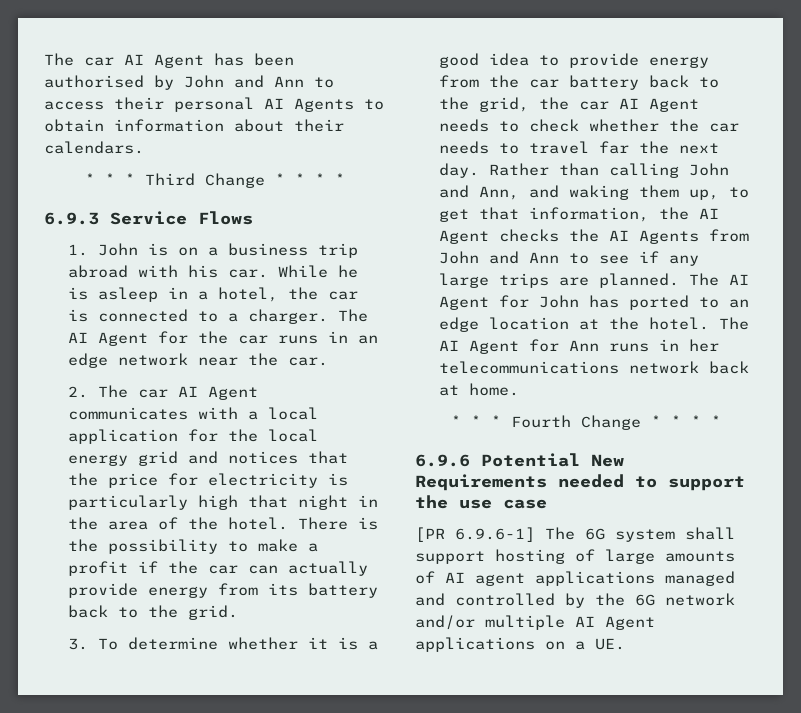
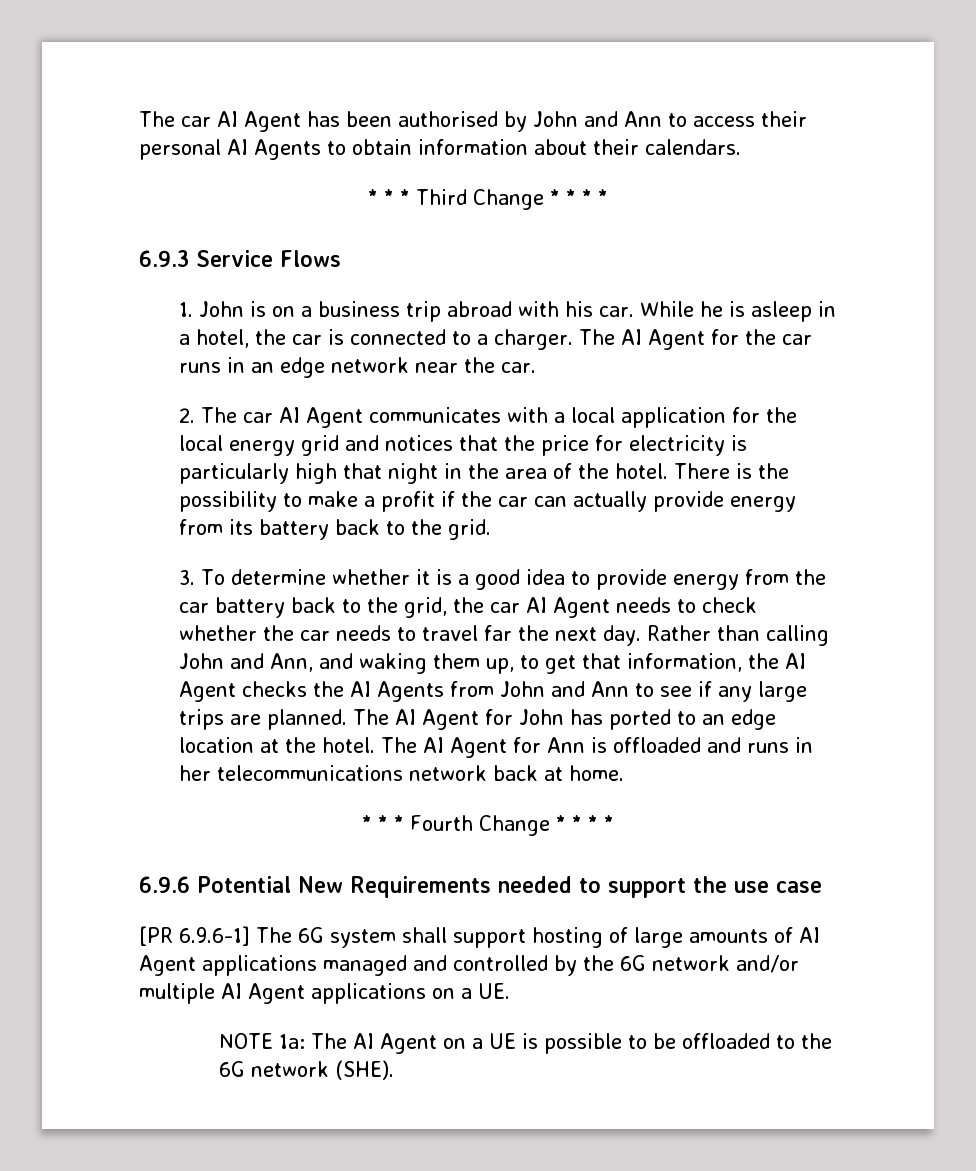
- The AI Agent for Ann runs in her telecommunications network back at home.
+ The AI Agent for Ann is offloaded and runs in her telecommunications network back at home.
- [PR 6.9.6-1] The 6G system shall support hosting of large amounts of AI agent applications managed and controlled by the 6G network and/or multiple AI Agent applications on a UE.
+ [PR 6.9.6-1] The 6G system shall support hosting of large amounts of AI Agent applications managed and controlled by the 6G network and/or multiple AI Agent applications on a UE.
+ NOTE 1a: The AI Agent on a UE is possible to be offloaded to the 6G network (SHE).

